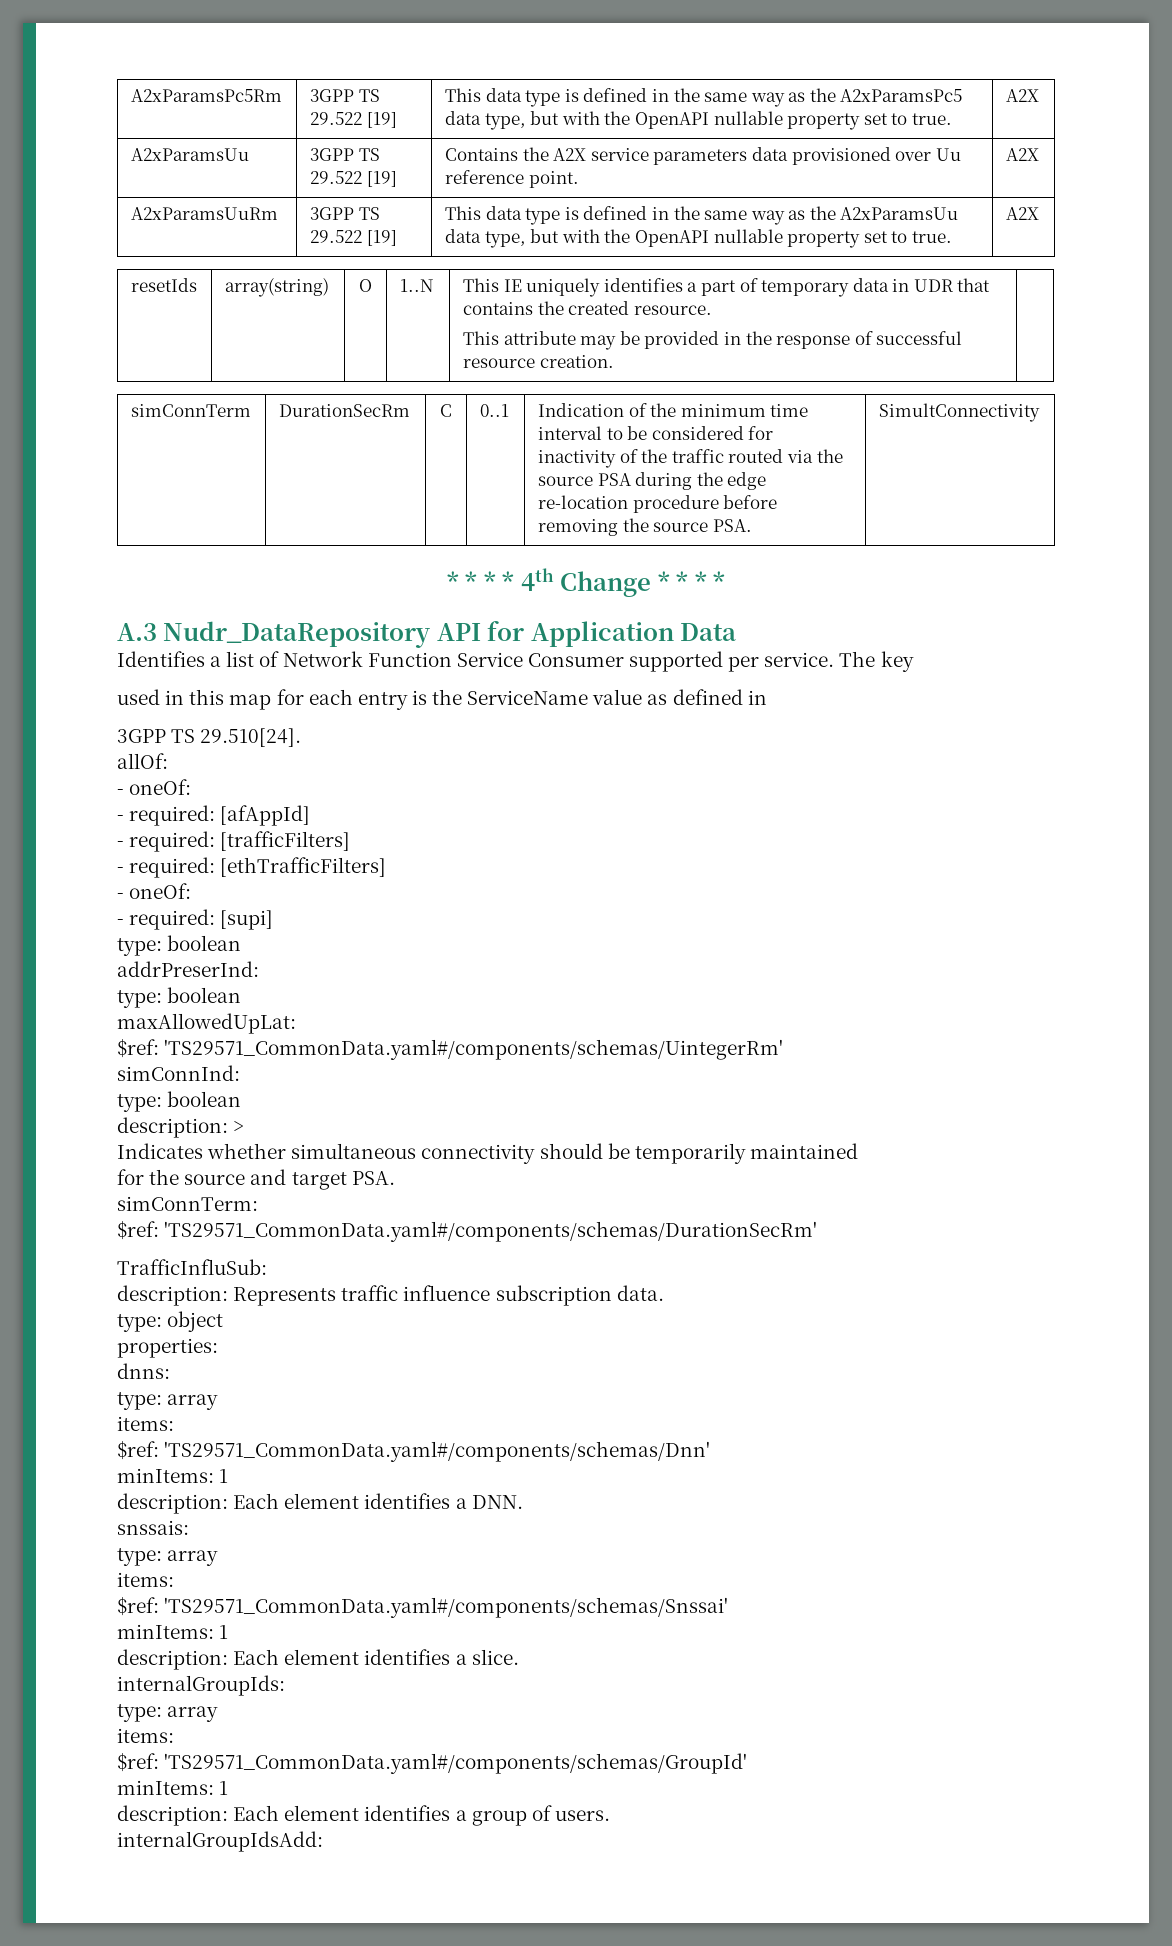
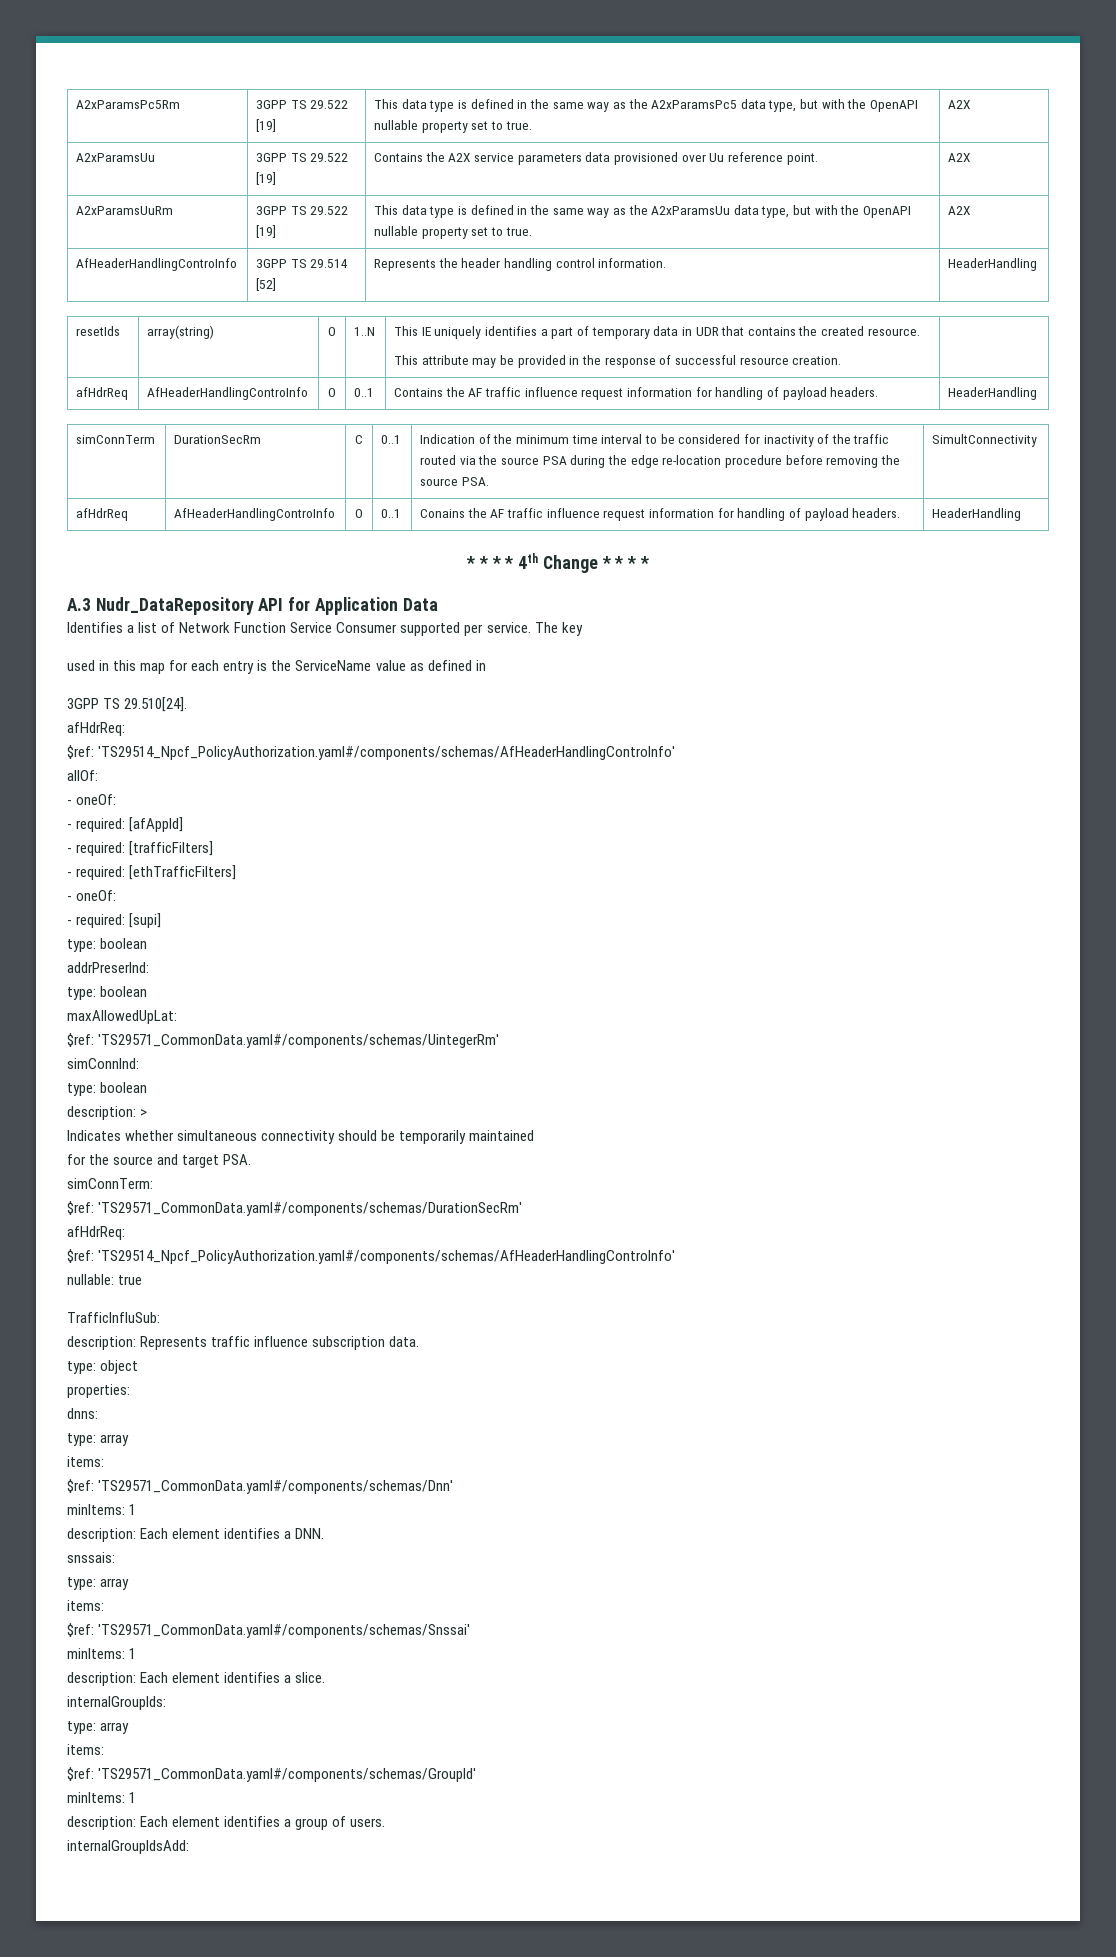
+ AfHeaderHandlingControInfo | 3GPP TS 29.514 [52] | Represents the header handling control information. | HeaderHandling
+ afHdrReq | AfHeaderHandlingControInfo | O | 0..1 | Contains the AF traffic influence request information for handling of payload headers. | HeaderHandling
+ afHdrReq | AfHeaderHandlingControInfo | O | 0..1 | Conains the AF traffic influence request information for handling of payload headers. | HeaderHandling
  3GPP TS 29.510[24].
+ afHdrReq:
+ $ref: 'TS29514_Npcf_PolicyAuthorization.yaml#/components/schemas/AfHeaderHandlingControInfo'
  $ref: 'TS29571_CommonData.yaml#/components/schemas/DurationSecRm'
+ afHdrReq:
+ $ref: 'TS29514_Npcf_PolicyAuthorization.yaml#/components/schemas/AfHeaderHandlingControInfo'
+ nullable: true

